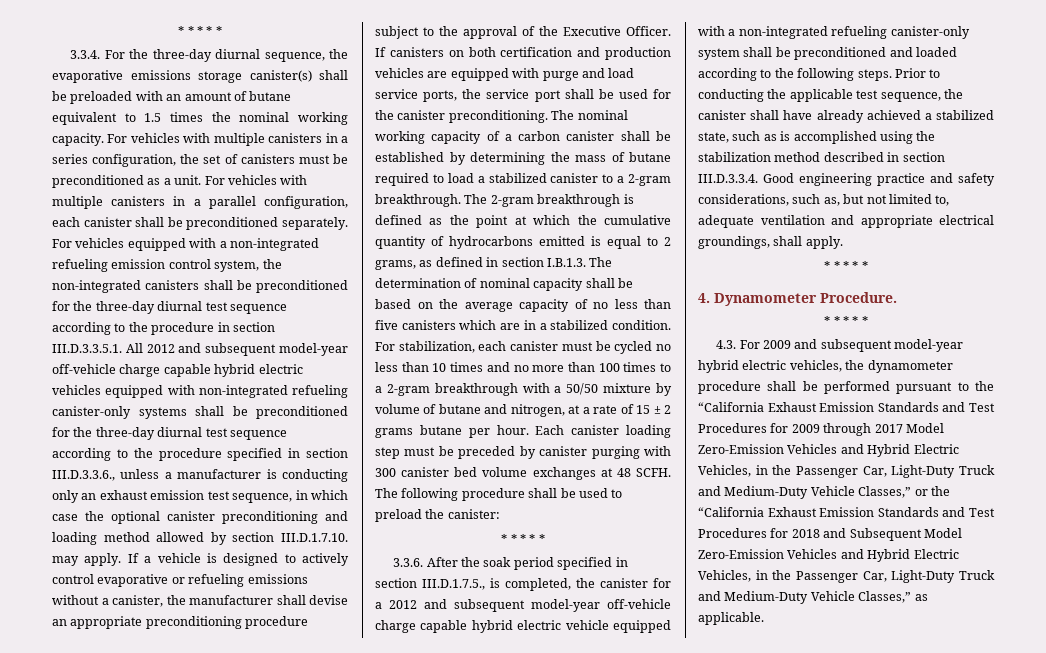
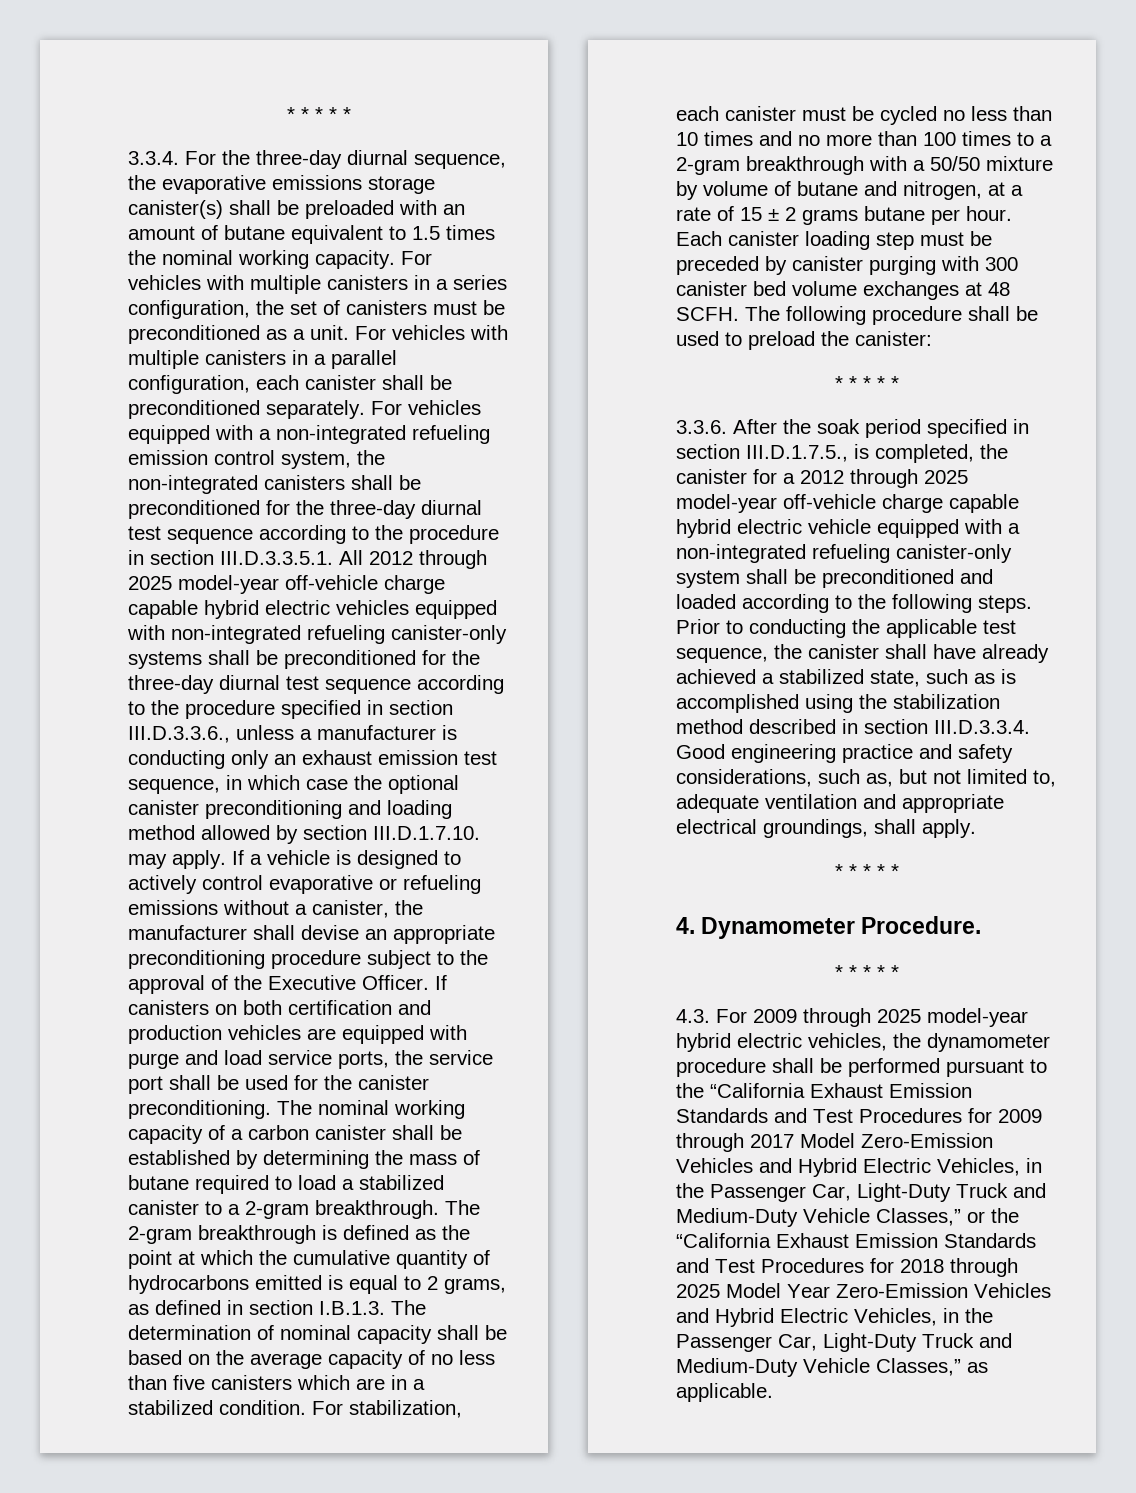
- For vehicles equipped with a non-integrated refueling emission control system, the non-integrated canisters shall be preconditioned for the three-day diurnal test sequence according to the procedure in section III.D.3.3.5.1. All 2012 and subsequent model-year off-vehicle charge capable hybrid electric vehicles equipped with non-integrated refueling canister-only systems shall be preconditioned for the three-day diurnal test sequence according to the procedure specified in section III.D.3.3.6., unless a manufacturer is conducting only an exhaust emission test sequence, in which case the optional canister preconditioning and loading method allowed by section III.D.1.7.10. may apply.
+ For vehicles equipped with a non-integrated refueling emission control system, the non-integrated canisters shall be preconditioned for the three-day diurnal test sequence according to the procedure in section III.D.3.3.5.1. All 2012 through 2025 model-year off-vehicle charge capable hybrid electric vehicles equipped with non-integrated refueling canister-only systems shall be preconditioned for the three-day diurnal test sequence according to the procedure specified in section III.D.3.3.6., unless a manufacturer is conducting only an exhaust emission test sequence, in which case the optional canister preconditioning and loading method allowed by section III.D.1.7.10. may apply.
- 3.3.6. After the soak period specified in section III.D.1.7.5., is completed, the canister for a 2012 and subsequent model-year off-vehicle charge capable hybrid electric vehicle equipped with a non-integrated refueling canister-only system shall be preconditioned and loaded according to the following steps.
+ 3.3.6. After the soak period specified in section III.D.1.7.5., is completed, the canister for a 2012 through 2025 model-year off-vehicle charge capable hybrid electric vehicle equipped with a non-integrated refueling canister-only system shall be preconditioned and loaded according to the following steps.
- 4.3. For 2009 and subsequent model-year hybrid electric vehicles, the dynamometer procedure shall be performed pursuant to the “California Exhaust Emission Standards and Test Procedures for 2009 through 2017 Model Zero-Emission Vehicles and Hybrid Electric Vehicles, in the Passenger Car, Light-Duty Truck and Medium-Duty Vehicle Classes,” or the “California Exhaust Emission Standards and Test Procedures for 2018 and Subsequent Model Zero-Emission Vehicles and Hybrid Electric Vehicles, in the Passenger Car, Light-Duty Truck and Medium-Duty Vehicle Classes,” as applicable.
+ 4.3. For 2009 through 2025 model-year hybrid electric vehicles, the dynamometer procedure shall be performed pursuant to the “California Exhaust Emission Standards and Test Procedures for 2009 through 2017 Model Zero-Emission Vehicles and Hybrid Electric Vehicles, in the Passenger Car, Light-Duty Truck and Medium-Duty Vehicle Classes,” or the “California Exhaust Emission Standards and Test Procedures for 2018 through 2025 Model Year Zero-Emission Vehicles and Hybrid Electric Vehicles, in the Passenger Car, Light-Duty Truck and Medium-Duty Vehicle Classes,” as applicable.

